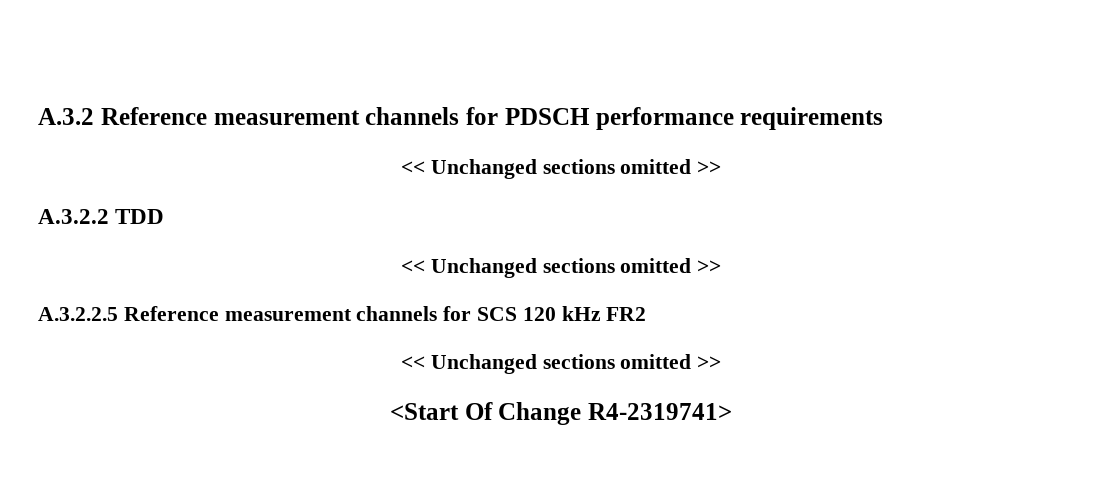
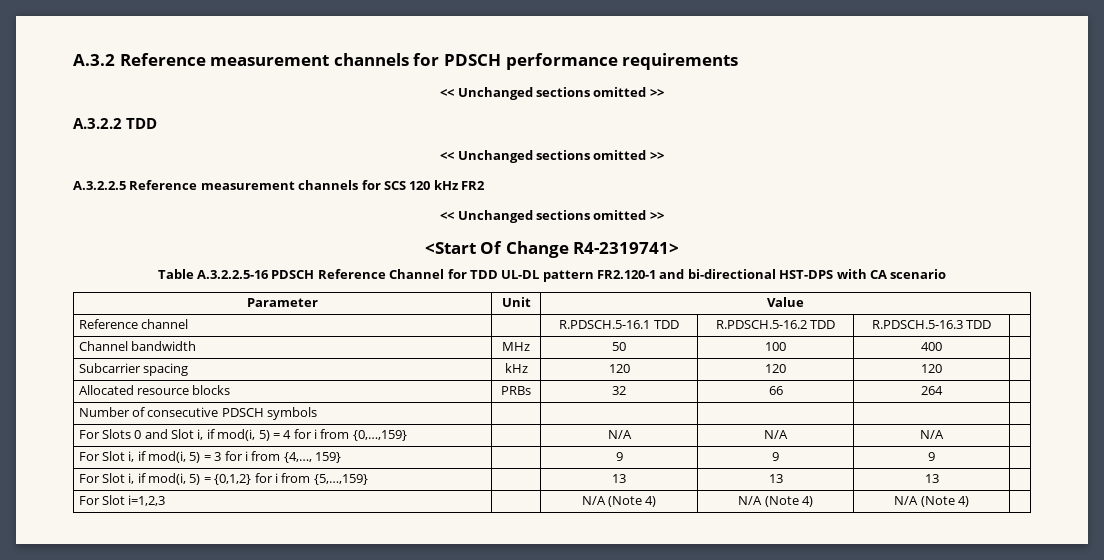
+ Table A.3.2.2.5-16 PDSCH Reference Channel for TDD UL-DL pattern FR2.120-1 and bi-directional HST-DPS with CA scenario
+ Parameter | Unit | Value
+ Reference channel | | R.PDSCH.5-16.1 TDD | R.PDSCH.5-16.2 TDD | R.PDSCH.5-16.3 TDD |
+ Channel bandwidth | MHz | 50 | 100 | 400 |
+ Subcarrier spacing | kHz | 120 | 120 | 120 |
+ Allocated resource blocks | PRBs | 32 | 66 | 264 |
+ Number of consecutive PDSCH symbols | | | | |
+ For Slots 0 and Slot i, if mod(i, 5) = 4 for i from {0,…,159} | | N/A | N/A | N/A |
+ For Slot i, if mod(i, 5) = 3 for i from {4,…, 159} | | 9 | 9 | 9 |
+ For Slot i, if mod(i, 5) = {0,1,2} for i from {5,…,159} | | 13 | 13 | 13 |
+ For Slot i=1,2,3 | | N/A (Note 4) | N/A (Note 4) | N/A (Note 4) |

